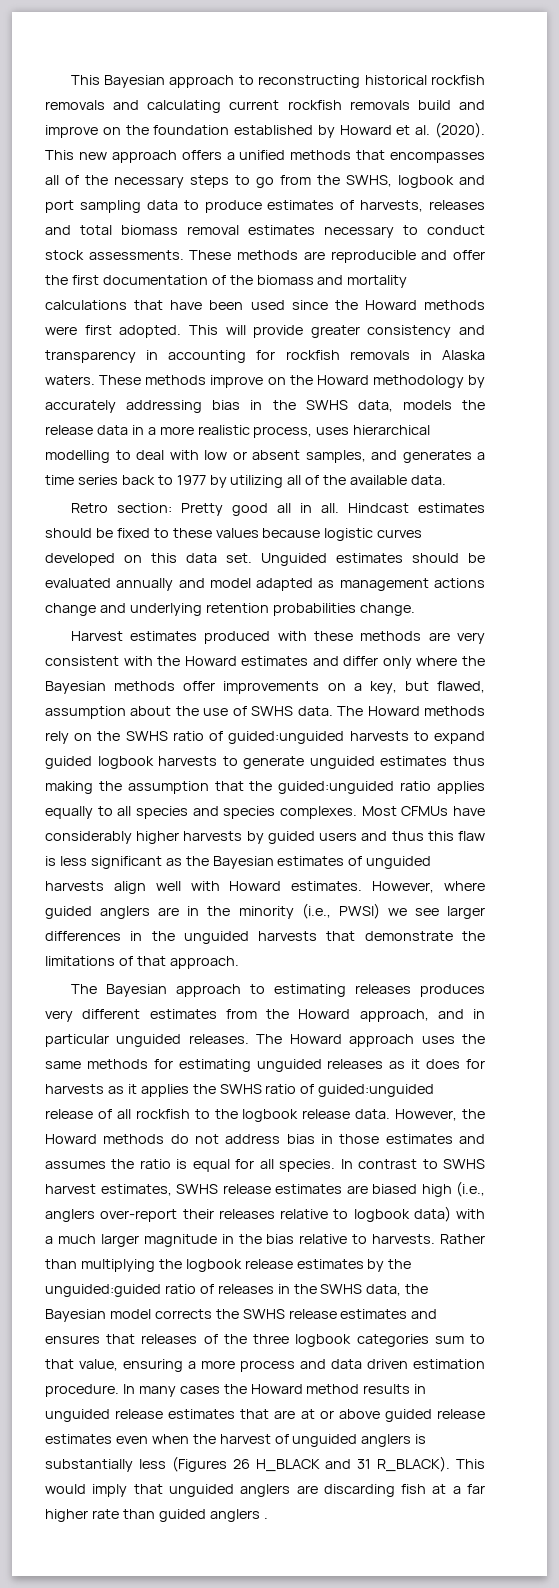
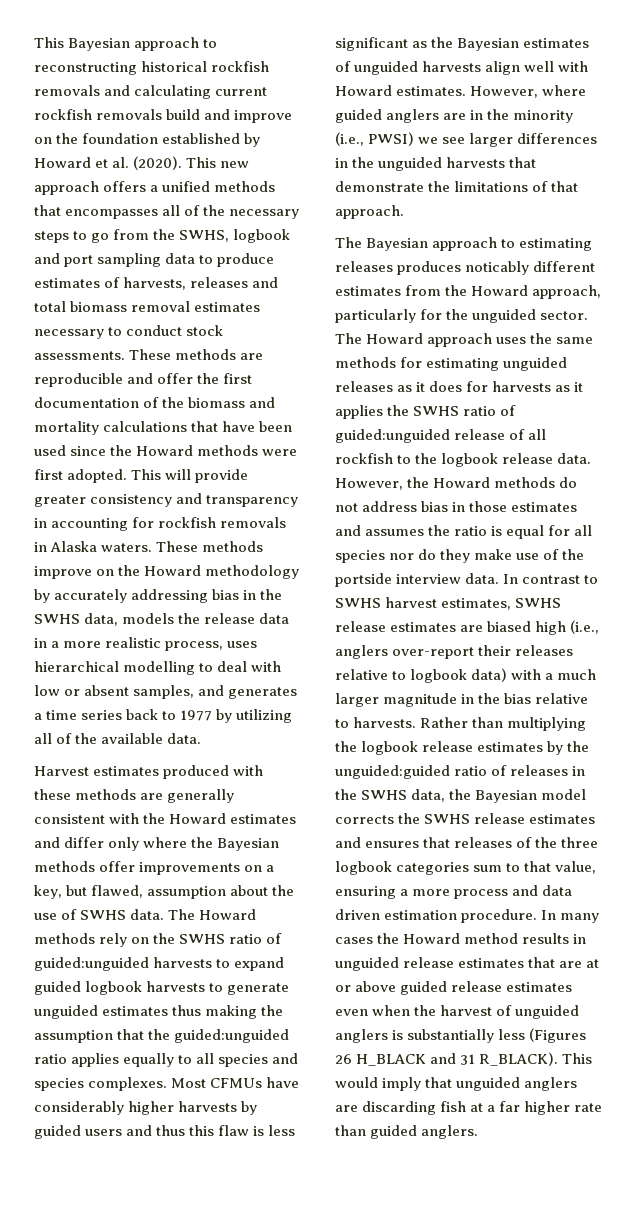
- Retro section: Pretty good all in all. Hindcast estimates should be fixed to these values because logistic curves developed on this data set. Unguided estimates should be evaluated annually and model adapted as management actions change and underlying retention probabilities change.
- Harvest estimates produced with these methods are very consistent with the Howard estimates and differ only where the Bayesian methods offer improvements on a key, but flawed, assumption about the use of SWHS data.
+ Harvest estimates produced with these methods are generally consistent with the Howard estimates and differ only where the Bayesian methods offer improvements on a key, but flawed, assumption about the use of SWHS data.
- The Bayesian approach to estimating releases produces very different estimates from the Howard approach, and in particular unguided releases.
+ The Bayesian approach to estimating releases produces noticably different estimates from the Howard approach, particularly for the unguided sector.
- However, the Howard methods do not address bias in those estimates and assumes the ratio is equal for all species.
+ However, the Howard methods do not address bias in those estimates and assumes the ratio is equal for all species nor do they make use of the portside interview data.
- This would imply that unguided anglers are discarding fish at a far higher rate than guided anglers .
+ This would imply that unguided anglers are discarding fish at a far higher rate than guided anglers.

